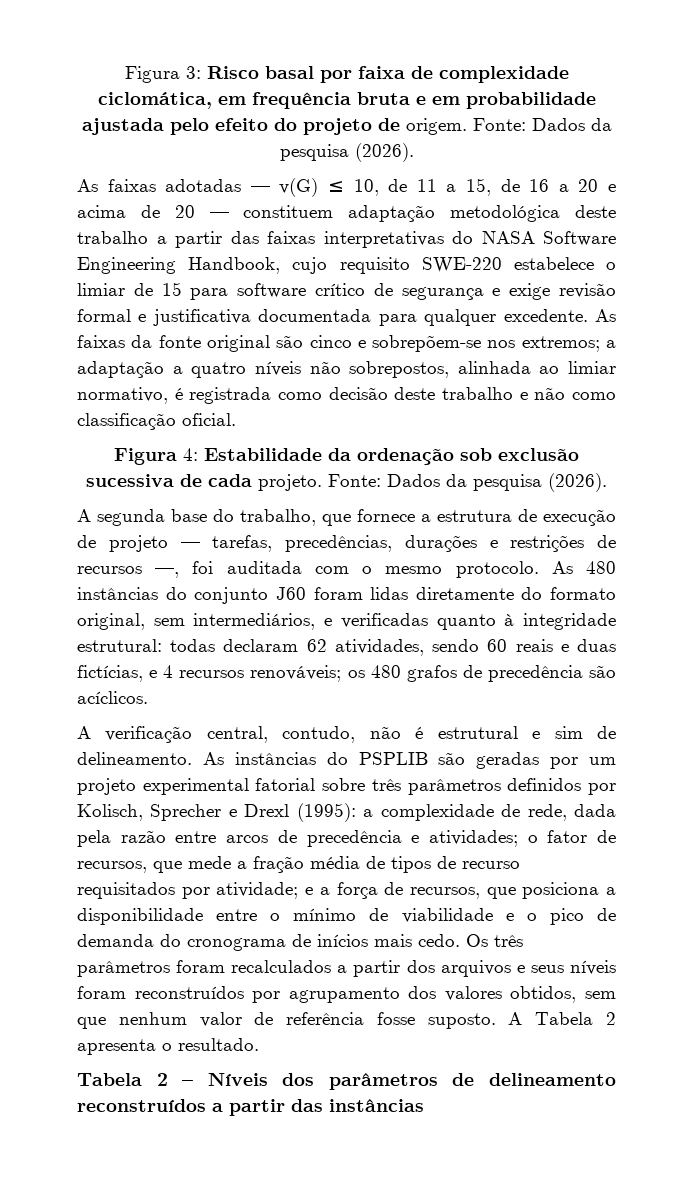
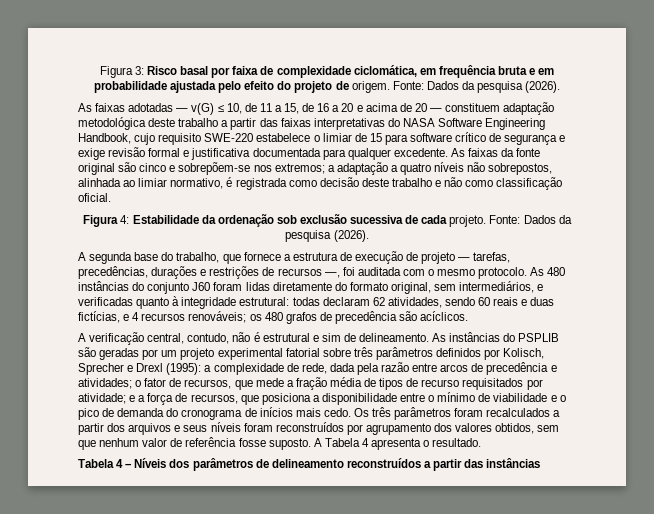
- A Tabela 2 apresenta o resultado.
+ A Tabela 4 apresenta o resultado.
- Tabela 2 – Níveis dos parâmetros de delineamento reconstruídos a partir das instâncias
+ Tabela 4 – Níveis dos parâmetros de delineamento reconstruídos a partir das instâncias

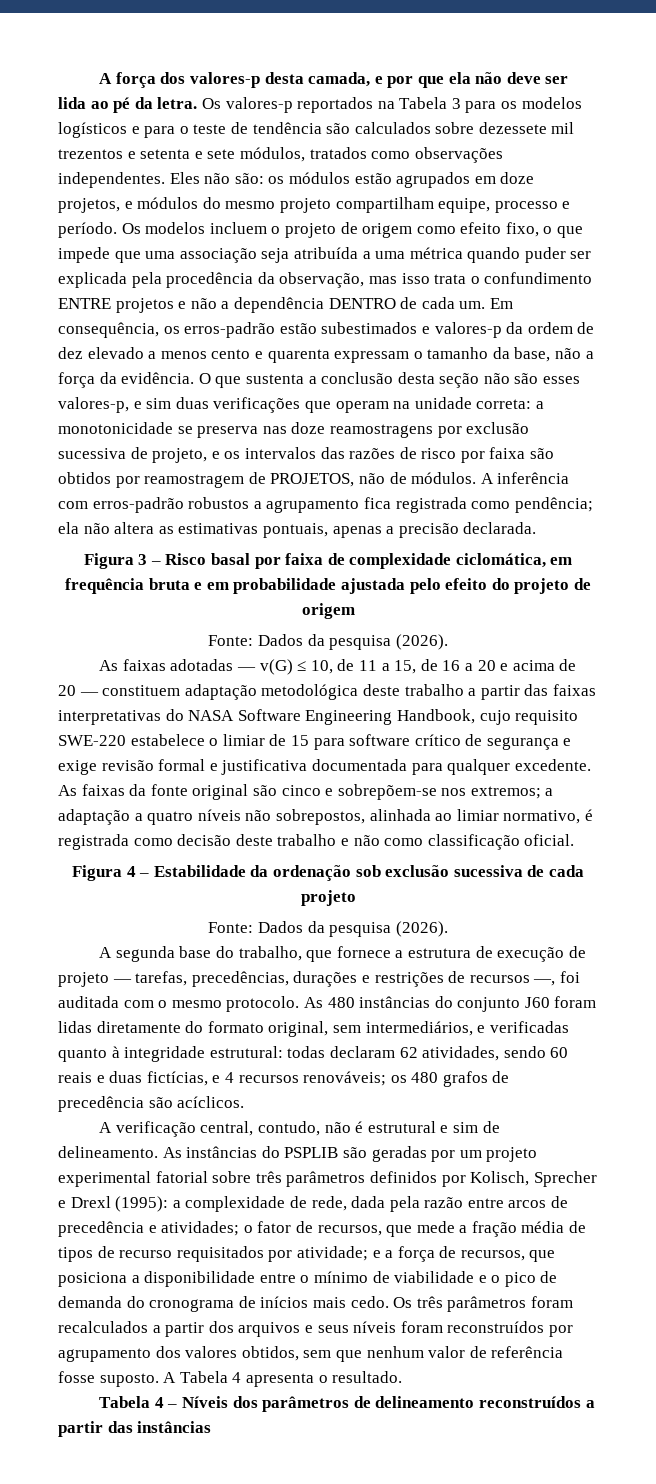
- Figura 3: Risco basal por faixa de complexidade ciclomática, em frequência bruta e em probabilidade ajustada pelo efeito do projeto de origem. Fonte: Dados da pesquisa (2026).
+ A força dos valores-p desta camada, e por que ela não deve ser lida ao pé da letra. Os valores-p reportados na Tabela 3 para os modelos logísticos e para o teste de tendência são calculados sobre dezessete mil trezentos e setenta e sete módulos, tratados como observações independentes. Eles não são: os módulos estão agrupados em doze projetos, e módulos do mesmo projeto compartilham equipe, processo e período. Os modelos incluem o projeto de origem como efeito fixo, o que impede que uma associação seja atribuída a uma métrica quando puder ser explicada pela procedência da observação, mas isso trata o confundimento ENTRE projetos e não a dependência DENTRO de cada um. Em consequência, os erros-padrão estão subestimados e valores-p da ordem de dez elevado a menos cento e quarenta expressam o tamanho da base, não a força da evidência. O que sustenta a conclusão desta seção não são esses valores-p, e sim duas verificações que operam na unidade correta: a monotonicidade se preserva nas doze reamostragens por exclusão sucessiva de projeto, e os intervalos das razões de risco por faixa são obtidos por reamostragem de PROJETOS, não de módulos. A inferência com erros-padrão robustos a agrupamento fica registrada como pendência; ela não altera as estimativas pontuais, apenas a precisão declarada.
+ Figura 3 – Risco basal por faixa de complexidade ciclomática, em frequência bruta e em probabilidade ajustada pelo efeito do projeto de origem
+ Fonte: Dados da pesquisa (2026).
- Figura 4: Estabilidade da ordenação sob exclusão sucessiva de cada projeto. Fonte: Dados da pesquisa (2026).
+ Figura 4 – Estabilidade da ordenação sob exclusão sucessiva de cada projeto
+ Fonte: Dados da pesquisa (2026).

